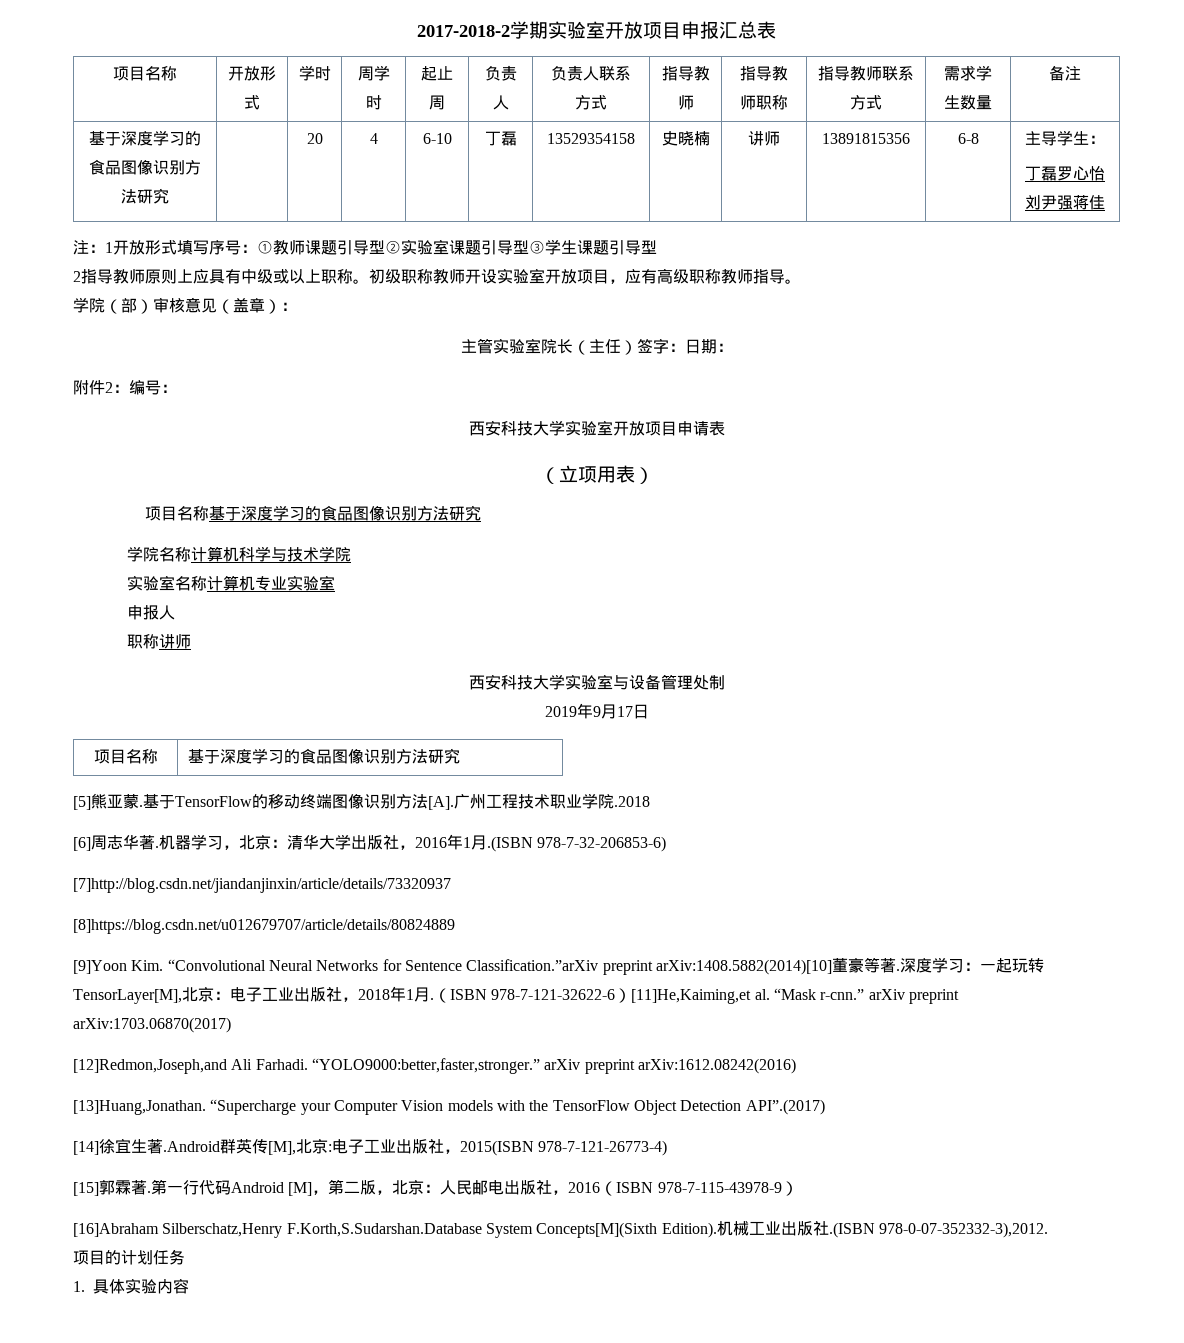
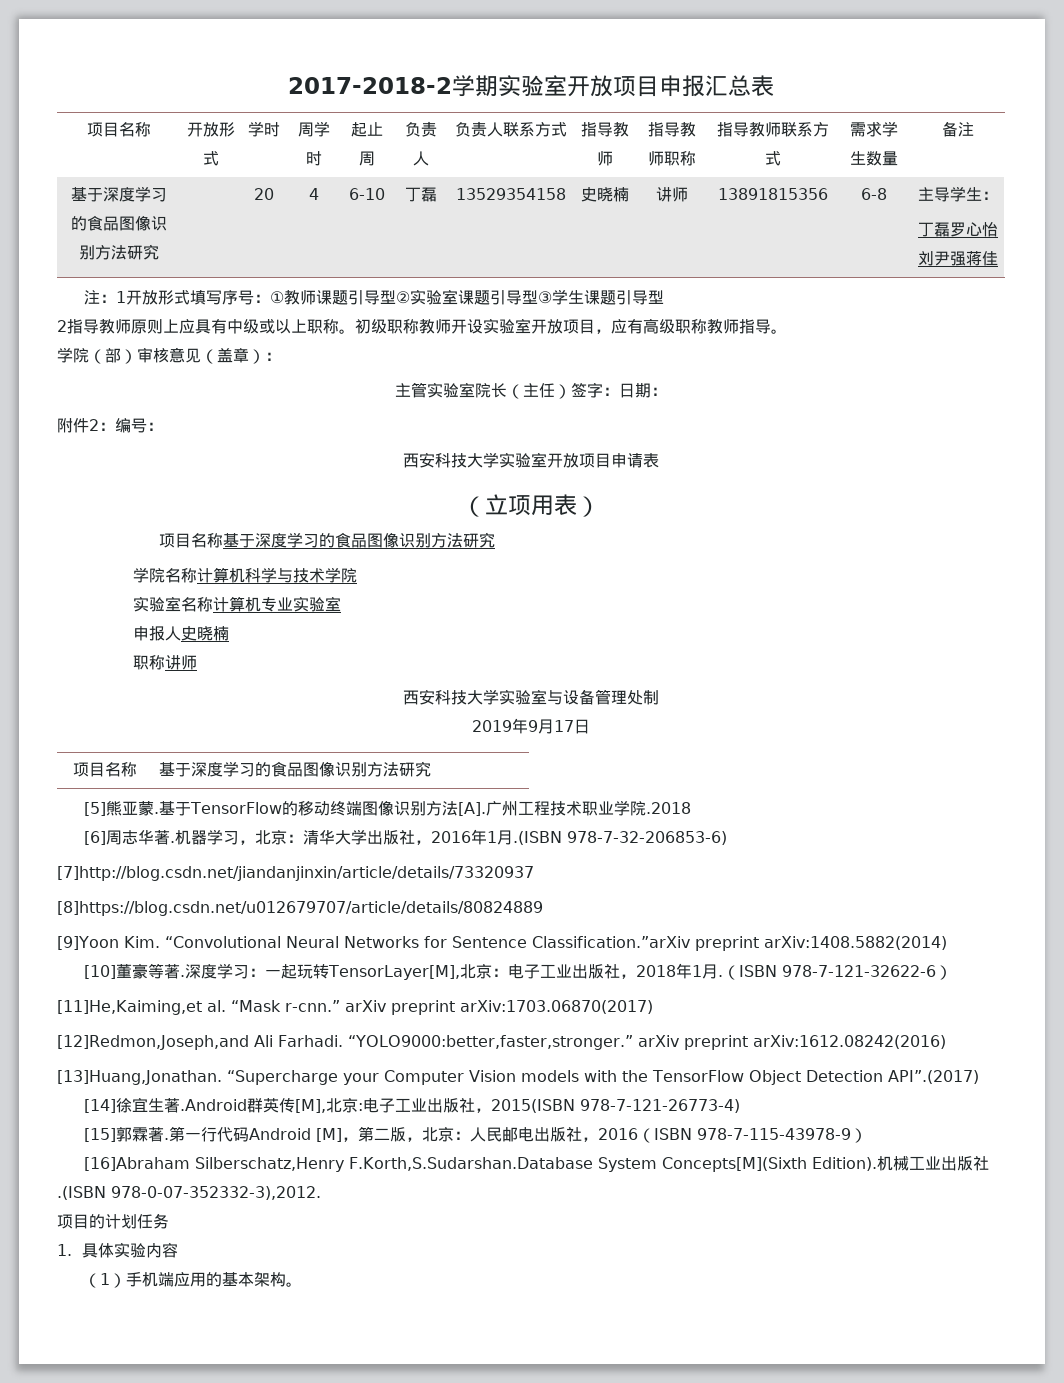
- 申报人
+ 申报人史晓楠
- [9]Yoon Kim. “Convolutional Neural Networks for Sentence Classification.”arXiv preprint arXiv:1408.5882(2014)[10]董豪等著.
+ [9]Yoon Kim. “Convolutional Neural Networks for Sentence Classification.”arXiv preprint arXiv:1408.5882(2014)
+ [10]董豪等著.
- （ISBN 978-7-121-32622-6）[11]He,Kaiming,et al. “Mask r-cnn.” arXiv preprint arXiv:1703.06870(2017)
+ （ISBN 978-7-121-32622-6）
+ [11]He,Kaiming,et al. “Mask r-cnn.” arXiv preprint arXiv:1703.06870(2017)
+ （1）手机端应用的基本架构。

